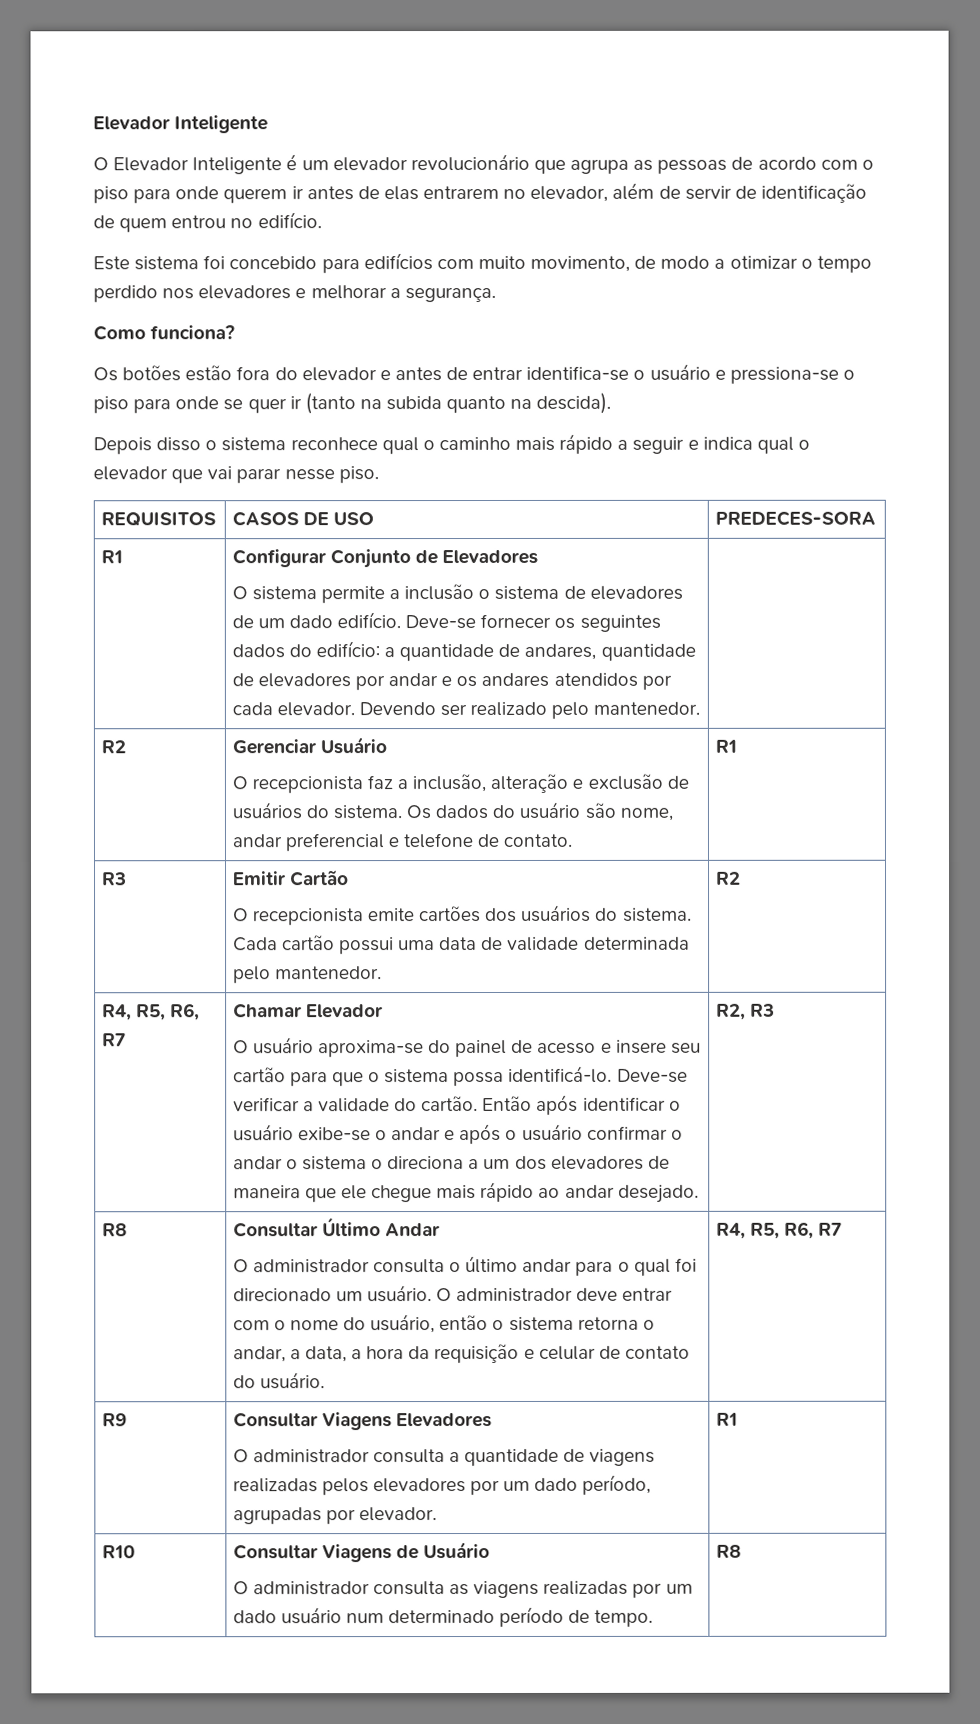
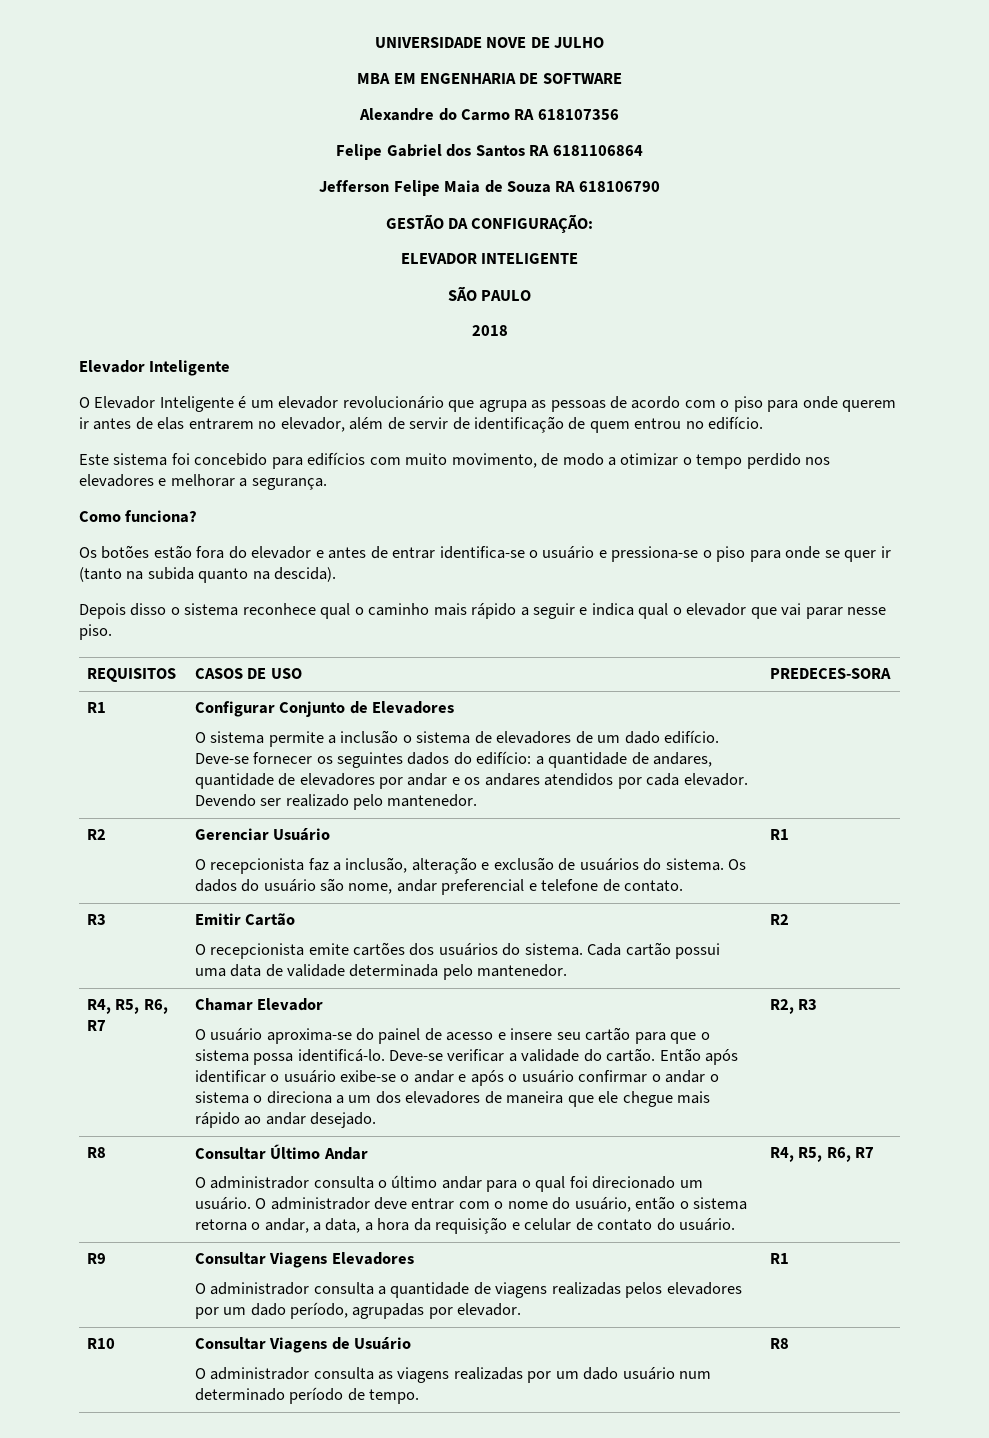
+ UNIVERSIDADE NOVE DE JULHO
+ MBA EM ENGENHARIA DE SOFTWARE
+ Alexandre do Carmo RA 618107356
+ Felipe Gabriel dos Santos RA 6181106864
+ Jefferson Felipe Maia de Souza RA 618106790
+ GESTÃO DA CONFIGURAÇÃO:
+ ELEVADOR INTELIGENTE
+ SÃO PAULO
+ 2018

